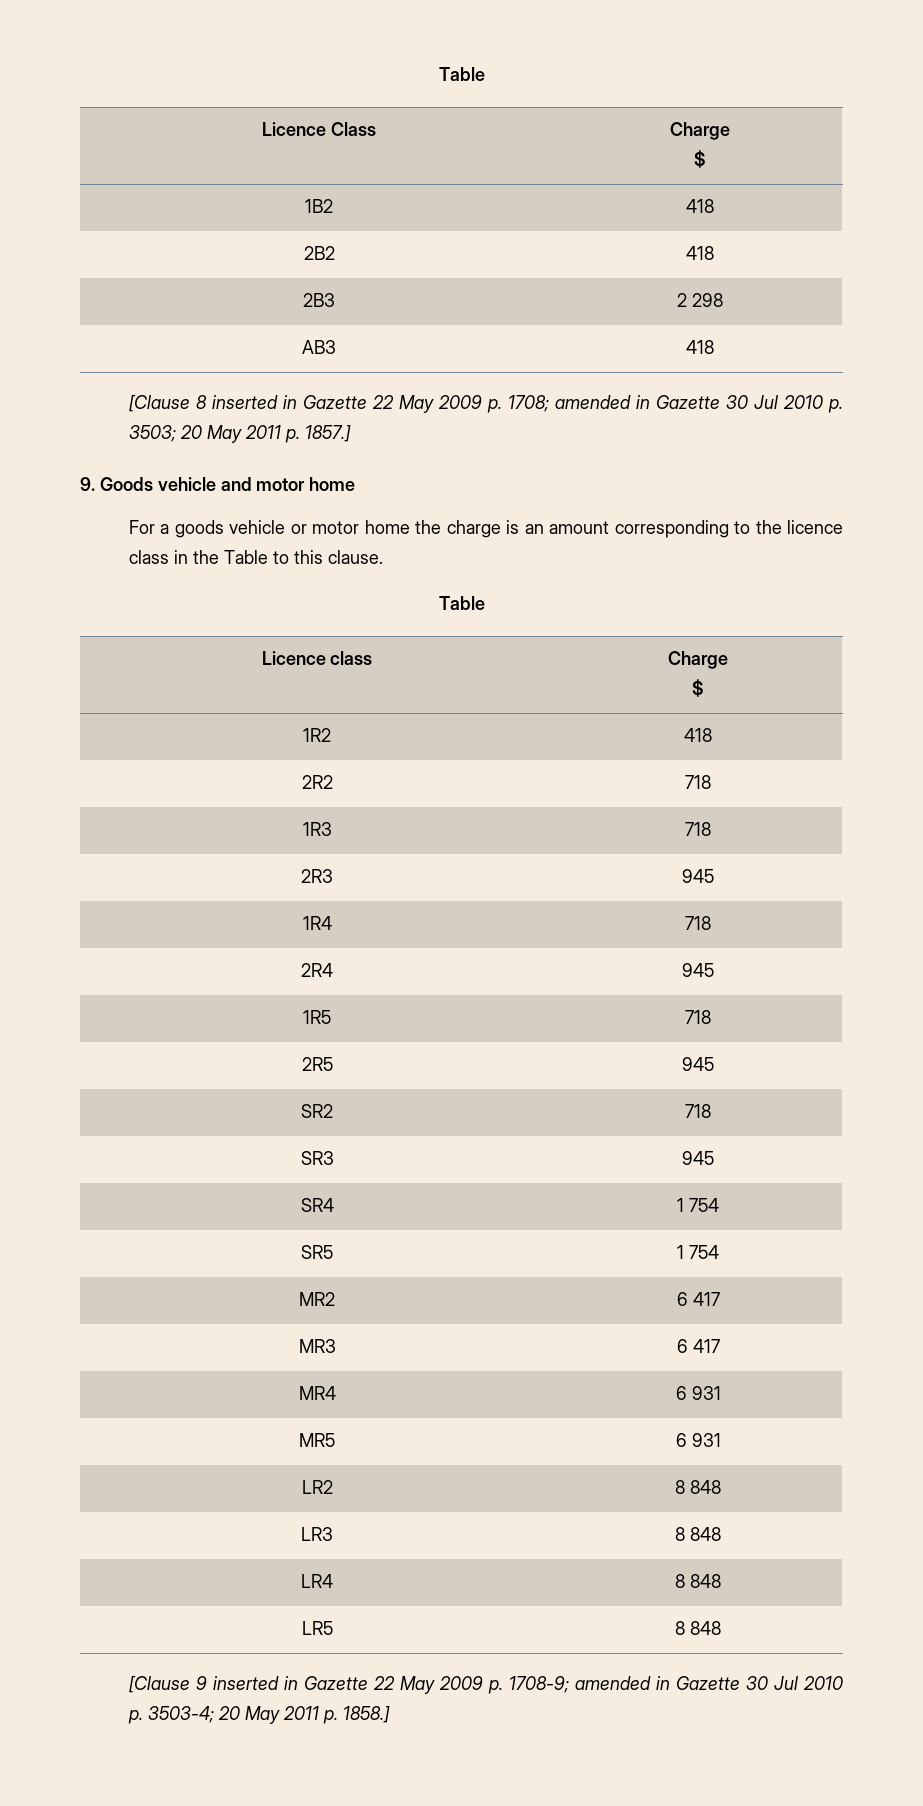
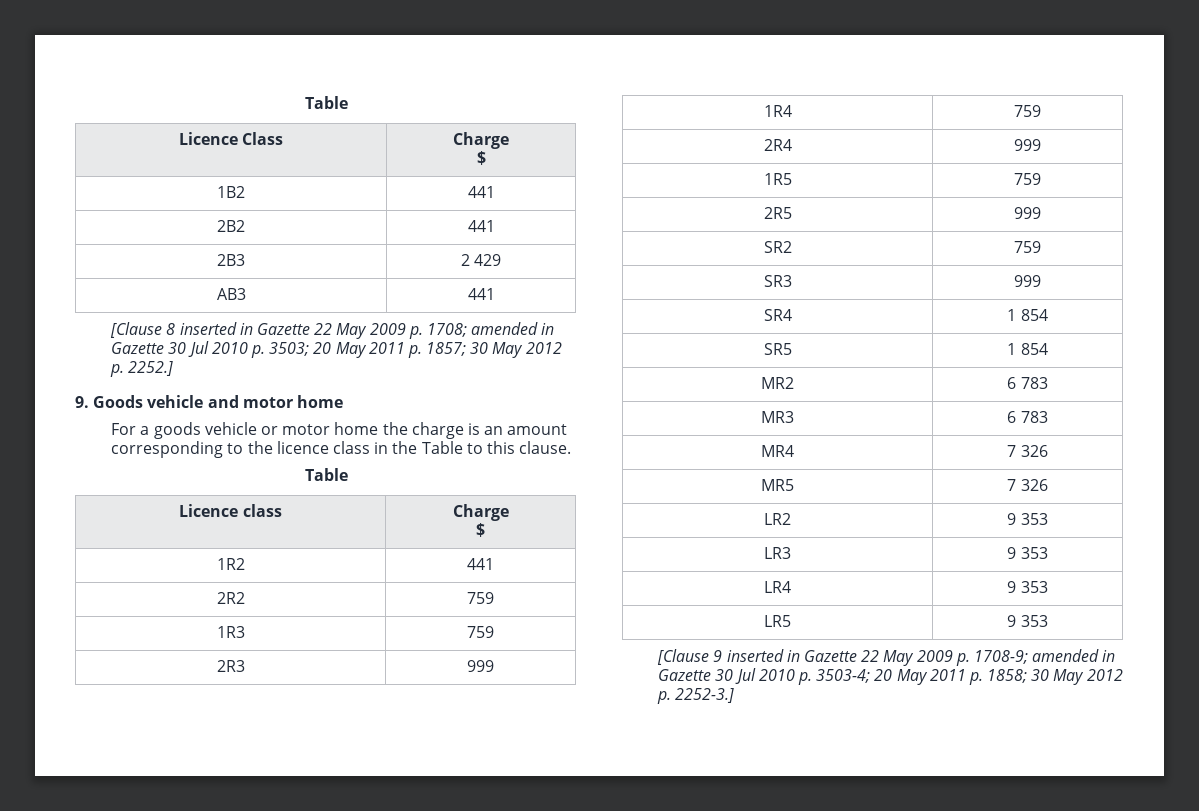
- 1B2 | 418
+ 1B2 | 441
- 2B2 | 418
+ 2B2 | 441
- 2B3 | 2 298
+ 2B3 | 2 429
- AB3 | 418
+ AB3 | 441
- [Clause 8 inserted in Gazette 22 May 2009 p. 1708; amended in Gazette 30 Jul 2010 p. 3503; 20 May 2011 p. 1857.]
+ [Clause 8 inserted in Gazette 22 May 2009 p. 1708; amended in Gazette 30 Jul 2010 p. 3503; 20 May 2011 p. 1857; 30 May 2012 p. 2252.]
- 1R2 | 418
+ 1R2 | 441
- 2R2 | 718
+ 2R2 | 759
- 1R3 | 718
+ 1R3 | 759
- 2R3 | 945
+ 2R3 | 999
- 1R4 | 718
+ 1R4 | 759
- 2R4 | 945
+ 2R4 | 999
- 1R5 | 718
+ 1R5 | 759
- 2R5 | 945
+ 2R5 | 999
- SR2 | 718
+ SR2 | 759
- SR3 | 945
+ SR3 | 999
- SR4 | 1 754
+ SR4 | 1 854
- SR5 | 1 754
+ SR5 | 1 854
- MR2 | 6 417
+ MR2 | 6 783
- MR3 | 6 417
+ MR3 | 6 783
- MR4 | 6 931
+ MR4 | 7 326
- MR5 | 6 931
+ MR5 | 7 326
- LR2 | 8 848
+ LR2 | 9 353
- LR3 | 8 848
+ LR3 | 9 353
- LR4 | 8 848
+ LR4 | 9 353
- LR5 | 8 848
+ LR5 | 9 353
- [Clause 9 inserted in Gazette 22 May 2009 p. 1708-9; amended in Gazette 30 Jul 2010 p. 3503-4; 20 May 2011 p. 1858.]
+ [Clause 9 inserted in Gazette 22 May 2009 p. 1708-9; amended in Gazette 30 Jul 2010 p. 3503-4; 20 May 2011 p. 1858; 30 May 2012 p. 2252-3.]

